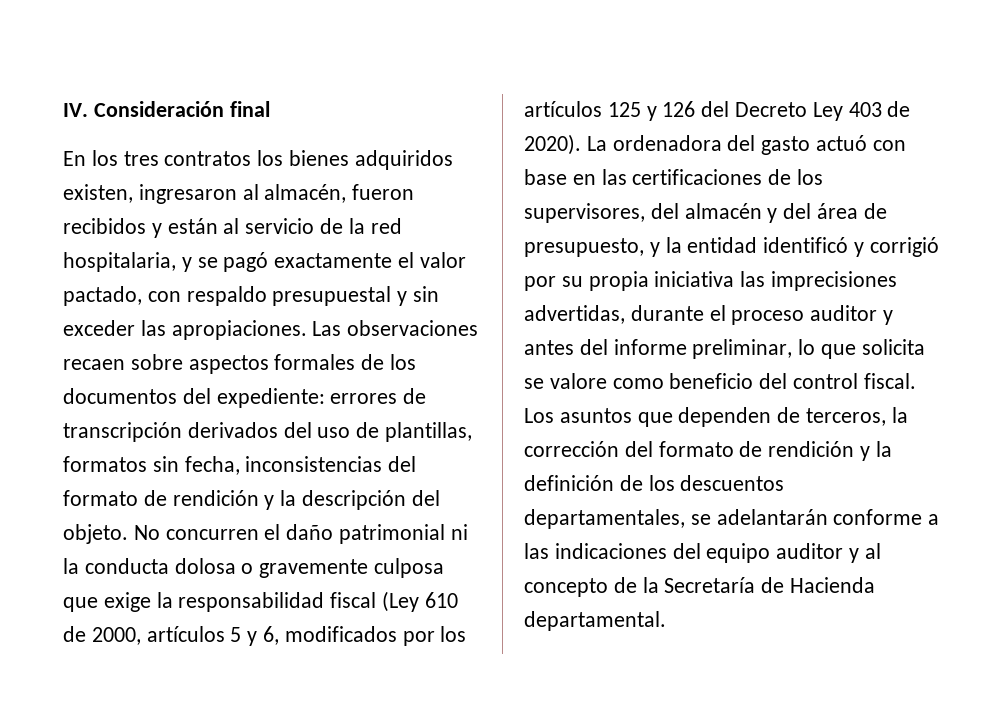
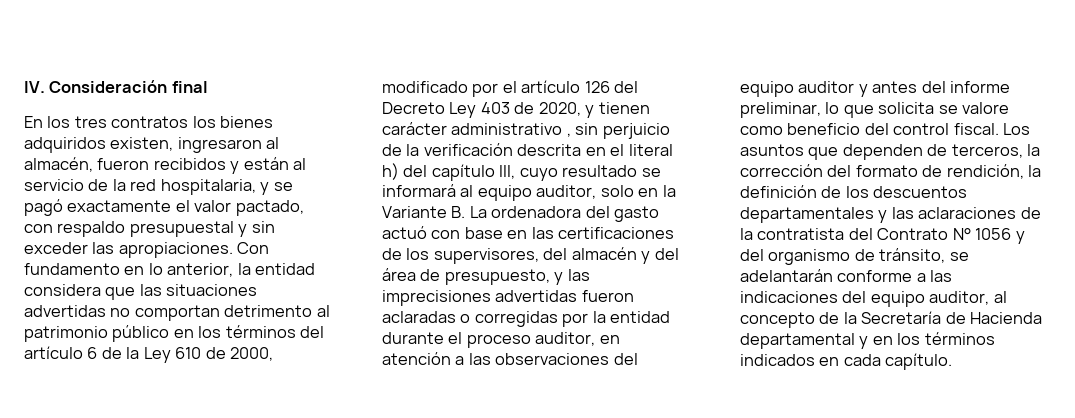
- Las observaciones recaen sobre aspectos formales de los documentos del expediente: errores de transcripción derivados del uso de plantillas, formatos sin fecha, inconsistencias del formato de rendición y la descripción del objeto. No concurren el daño patrimonial ni la conducta dolosa o gravemente culposa que exige la responsabilidad fiscal (Ley 610 de 2000, artículos 5 y 6, modificados por los artículos 125 y 126 del Decreto Ley 403 de 2020). La ordenadora del gasto actuó con base en las certificaciones de los supervisores, del almacén y del área de presupuesto, y la entidad identificó y corrigió por su propia iniciativa las imprecisiones advertidas, durante el proceso auditor y antes del informe preliminar, lo que solicita se valore como beneficio del control fiscal.
+ Con fundamento en lo anterior, la entidad considera que las situaciones advertidas no comportan detrimento al patrimonio público en los términos del artículo 6 de la Ley 610 de 2000, modificado por el artículo 126 del Decreto Ley 403 de 2020, y tienen carácter administrativo , sin perjuicio de la verificación descrita en el literal h) del capítulo III, cuyo resultado se informará al equipo auditor, solo en la Variante B. La ordenadora del gasto actuó con base en las certificaciones de los supervisores, del almacén y del área de presupuesto, y las imprecisiones advertidas fueron aclaradas o corregidas por la entidad durante el proceso auditor, en atención a las observaciones del equipo auditor y antes del informe preliminar, lo que solicita se valore como beneficio del control fiscal.
- Los asuntos que dependen de terceros, la corrección del formato de rendición y la definición de los descuentos departamentales, se adelantarán conforme a las indicaciones del equipo auditor y al concepto de la Secretaría de Hacienda departamental.
+ Los asuntos que dependen de terceros, la corrección del formato de rendición, la definición de los descuentos departamentales y las aclaraciones de la contratista del Contrato N° 1056 y del organismo de tránsito, se adelantarán conforme a las indicaciones del equipo auditor, al concepto de la Secretaría de Hacienda departamental y en los términos indicados en cada capítulo.

